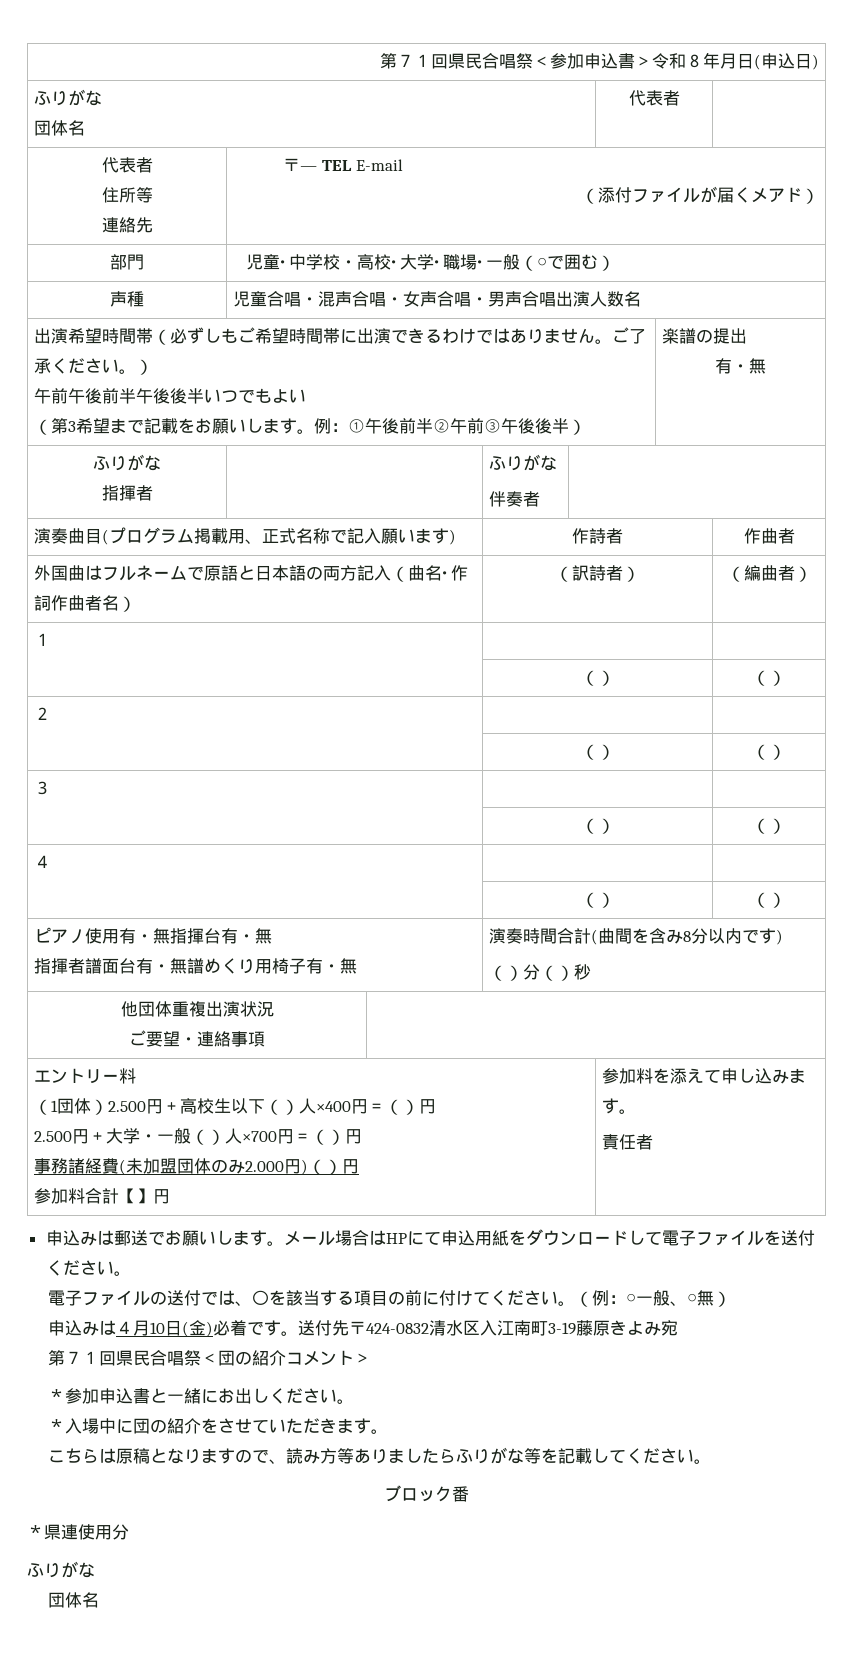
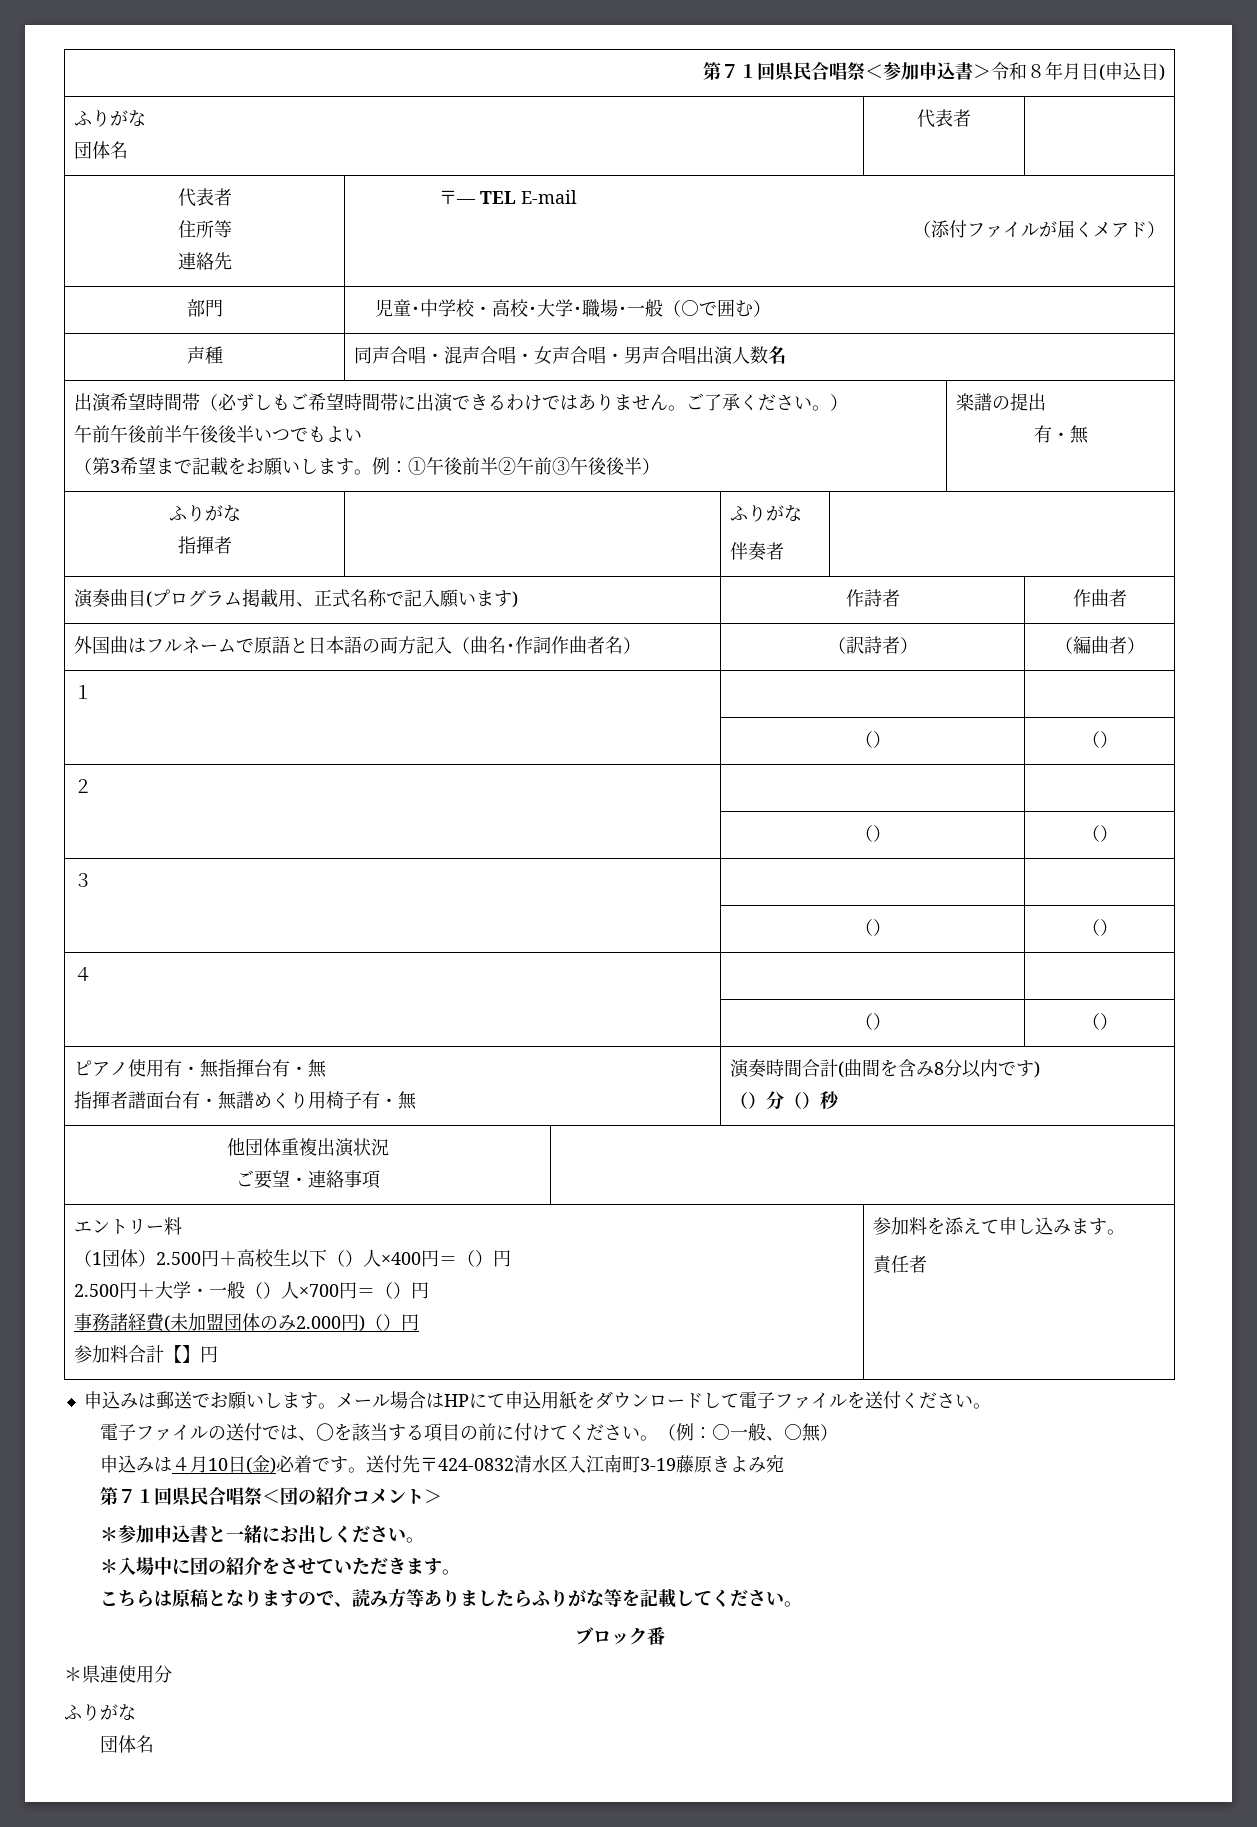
- 声種 | 児童合唱・混声合唱・女声合唱・男声合唱出演人数名
+ 声種 | 同声合唱・混声合唱・女声合唱・男声合唱出演人数名

